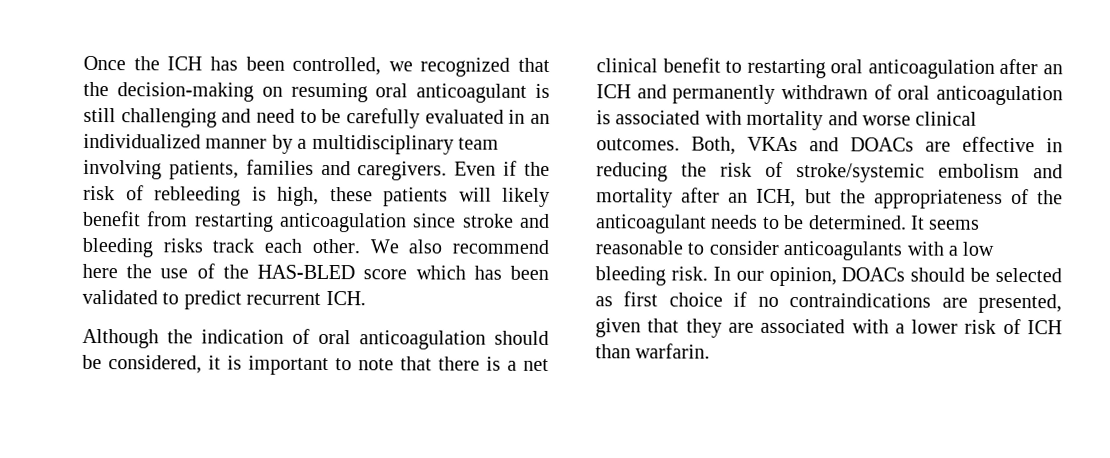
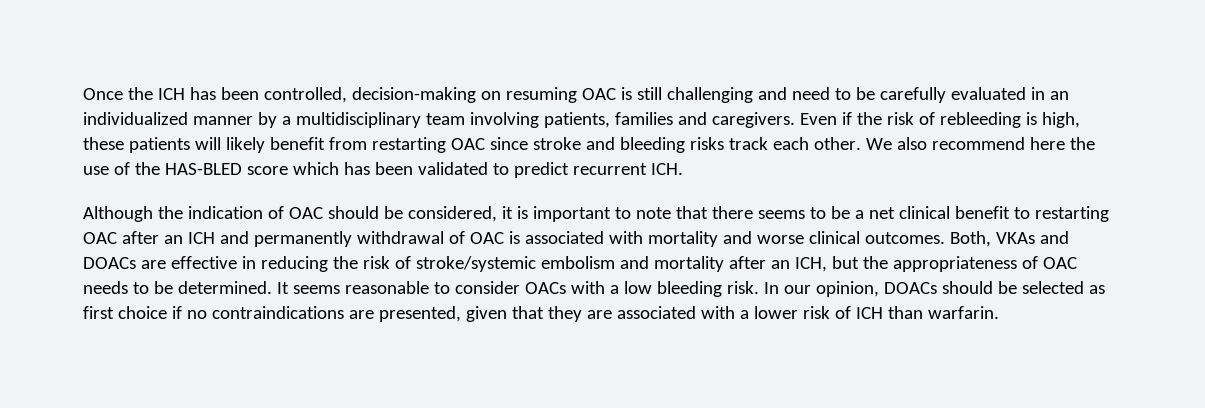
- Once the ICH has been controlled, we recognized that the decision-making on resuming oral anticoagulant is still challenging and need to be carefully evaluated in an individualized manner by a multidisciplinary team involving patients, families and caregivers.
+ Once the ICH has been controlled, decision-making on resuming OAC is still challenging and need to be carefully evaluated in an individualized manner by a multidisciplinary team involving patients, families and caregivers.
- Even if the risk of rebleeding is high, these patients will likely benefit from restarting anticoagulation since stroke and bleeding risks track each other.
+ Even if the risk of rebleeding is high, these patients will likely benefit from restarting OAC since stroke and bleeding risks track each other.
- Although the indication of oral anticoagulation should be considered, it is important to note that there is a net clinical benefit to restarting oral anticoagulation after an ICH and permanently withdrawn of oral anticoagulation is associated with mortality and worse clinical outcomes.
+ Although the indication of OAC should be considered, it is important to note that there seems to be a net clinical benefit to restarting OAC after an ICH and permanently withdrawal of OAC is associated with mortality and worse clinical outcomes.
- Both, VKAs and DOACs are effective in reducing the risk of stroke/systemic embolism and mortality after an ICH, but the appropriateness of the anticoagulant needs to be determined.
+ Both, VKAs and DOACs are effective in reducing the risk of stroke/systemic embolism and mortality after an ICH, but the appropriateness of OAC needs to be determined.
- It seems reasonable to consider anticoagulants with a low bleeding risk.
+ It seems reasonable to consider OACs with a low bleeding risk.

